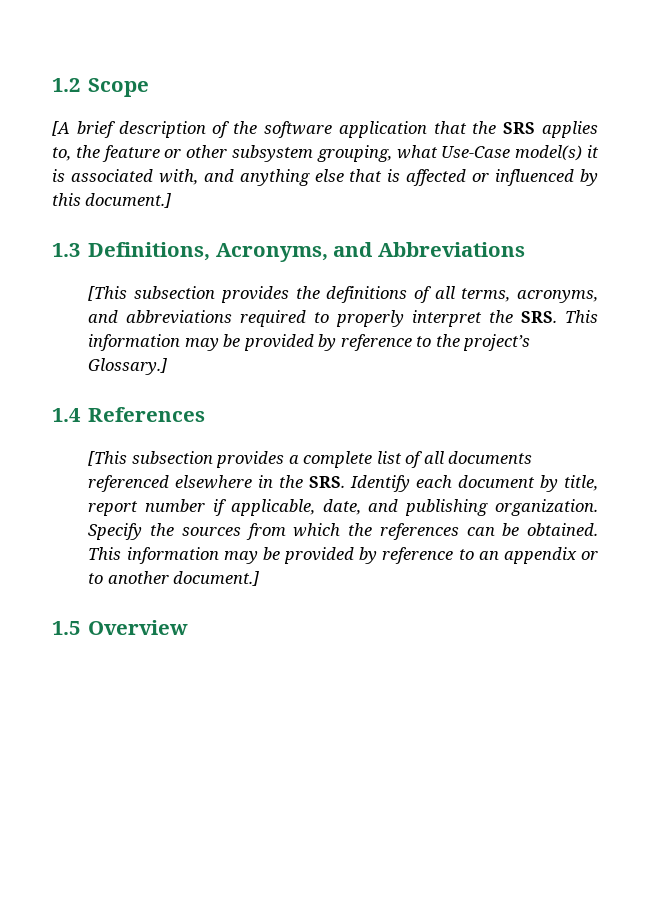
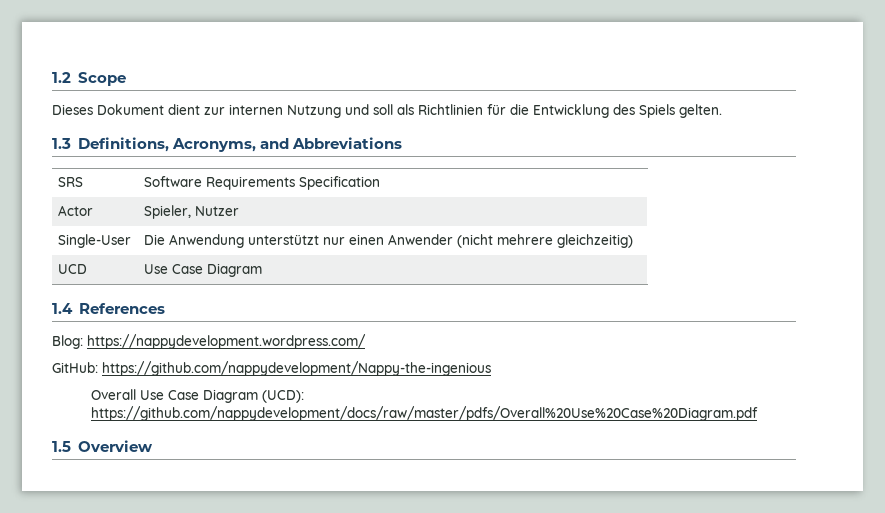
- [A brief description of the software application that the SRS applies to, the feature or other subsystem grouping, what Use-Case model(s) it is associated with, and anything else that is affected or influenced by this document.]
+ Dieses Dokument dient zur internen Nutzung und soll als Richtlinien für die Entwicklung des Spiels gelten.
- [This subsection provides the definitions of all terms, acronyms, and abbreviations required to properly interpret the SRS. This information may be provided by reference to the project’s Glossary.]
+ SRS | Software Requirements Specification
+ Actor | Spieler, Nutzer
+ Single-User | Die Anwendung unterstützt nur einen Anwender (nicht mehrere gleichzeitig)
+ UCD | Use Case Diagram
  1.4 References
- [This subsection provides a complete list of all documents referenced elsewhere in the SRS. Identify each document by title, report number if applicable, date, and publishing organization. Specify the sources from which the references can be obtained. This information may be provided by reference to an appendix or to another document.]
+ Blog: https://nappydevelopment.wordpress.com/
+ GitHub: https://github.com/nappydevelopment/Nappy-the-ingenious
+ Overall Use Case Diagram (UCD): https://github.com/nappydevelopment/docs/raw/master/pdfs/Overall%20Use%20Case%20Diagram.pdf

